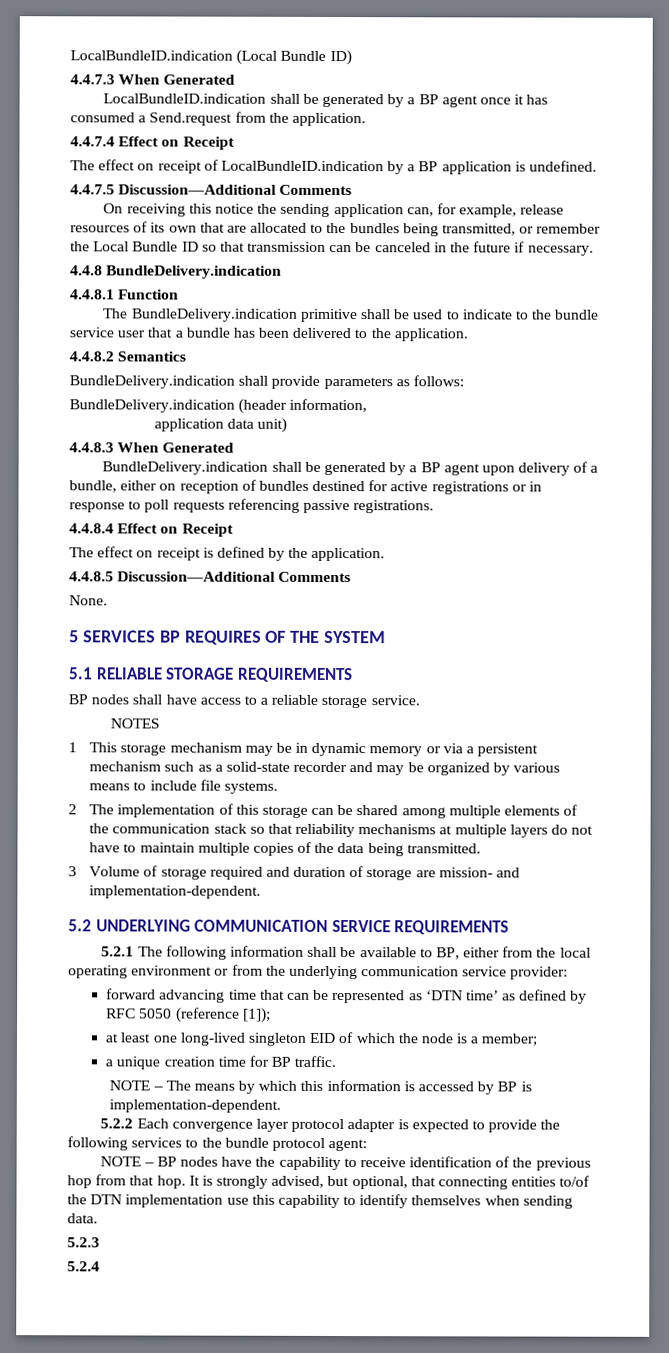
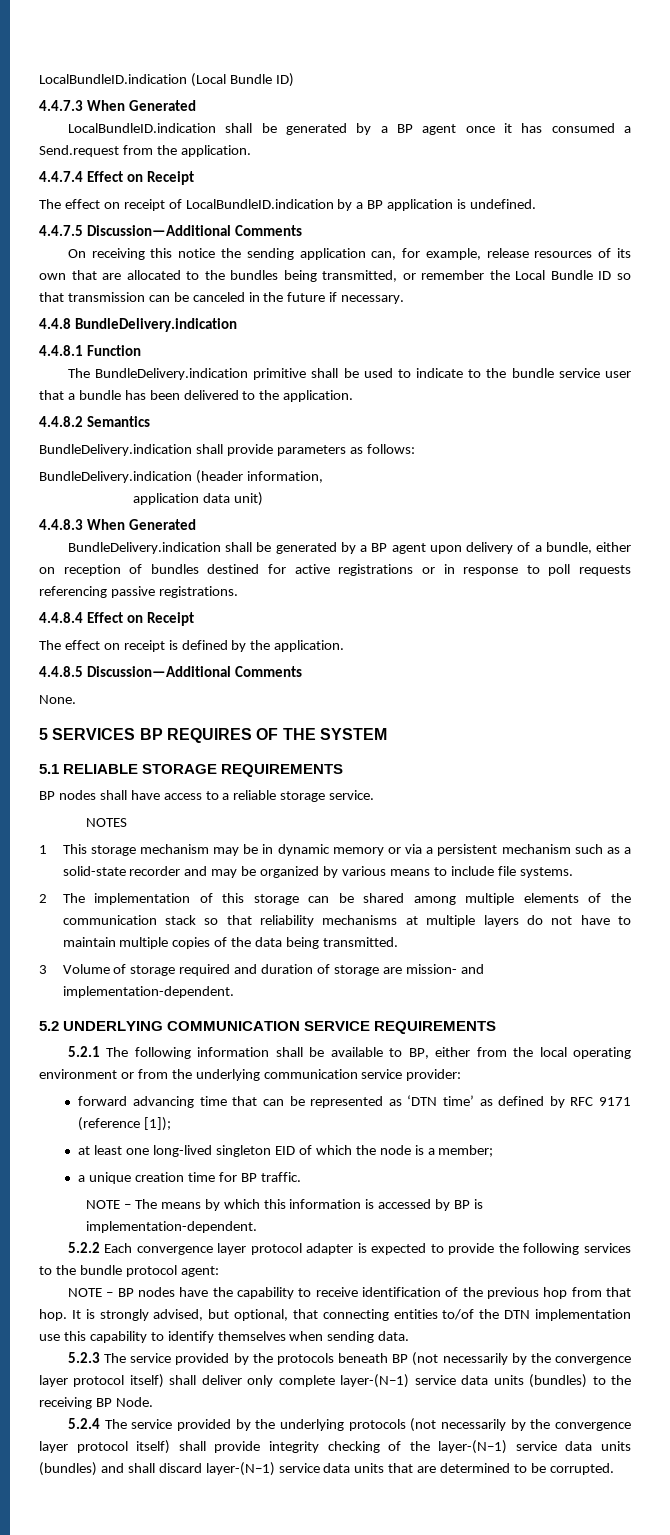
- forward advancing time that can be represented as ‘DTN time’ as defined by RFC 5050 (reference [1]);
+ forward advancing time that can be represented as ‘DTN time’ as defined by RFC 9171 (reference [1]);
- 5.2.3
- 5.2.4
+ 5.2.3 The service provided by the protocols beneath BP (not necessarily by the convergence layer protocol itself) shall deliver only complete layer-(N−1) service data units (bundles) to the receiving BP Node.
+ 5.2.4 The service provided by the underlying protocols (not necessarily by the convergence layer protocol itself) shall provide integrity checking of the layer-(N−1) service data units (bundles) and shall discard layer-(N−1) service data units that are determined to be corrupted.

